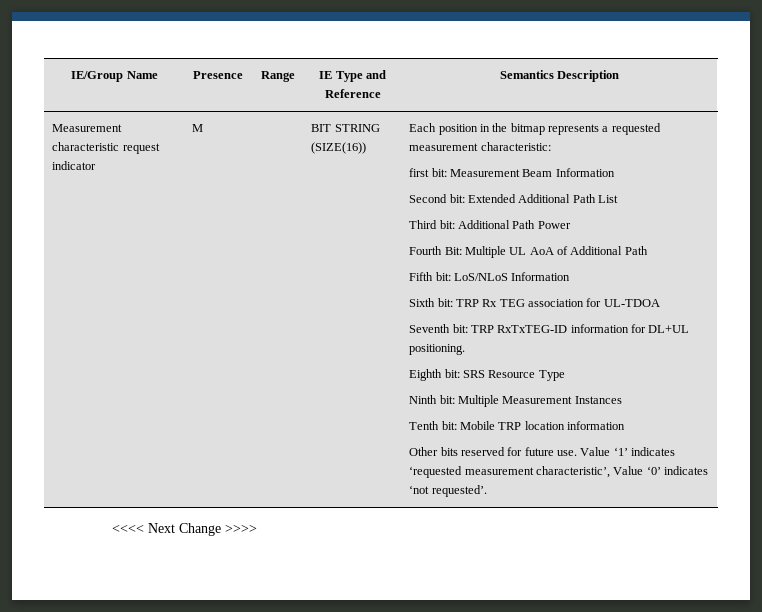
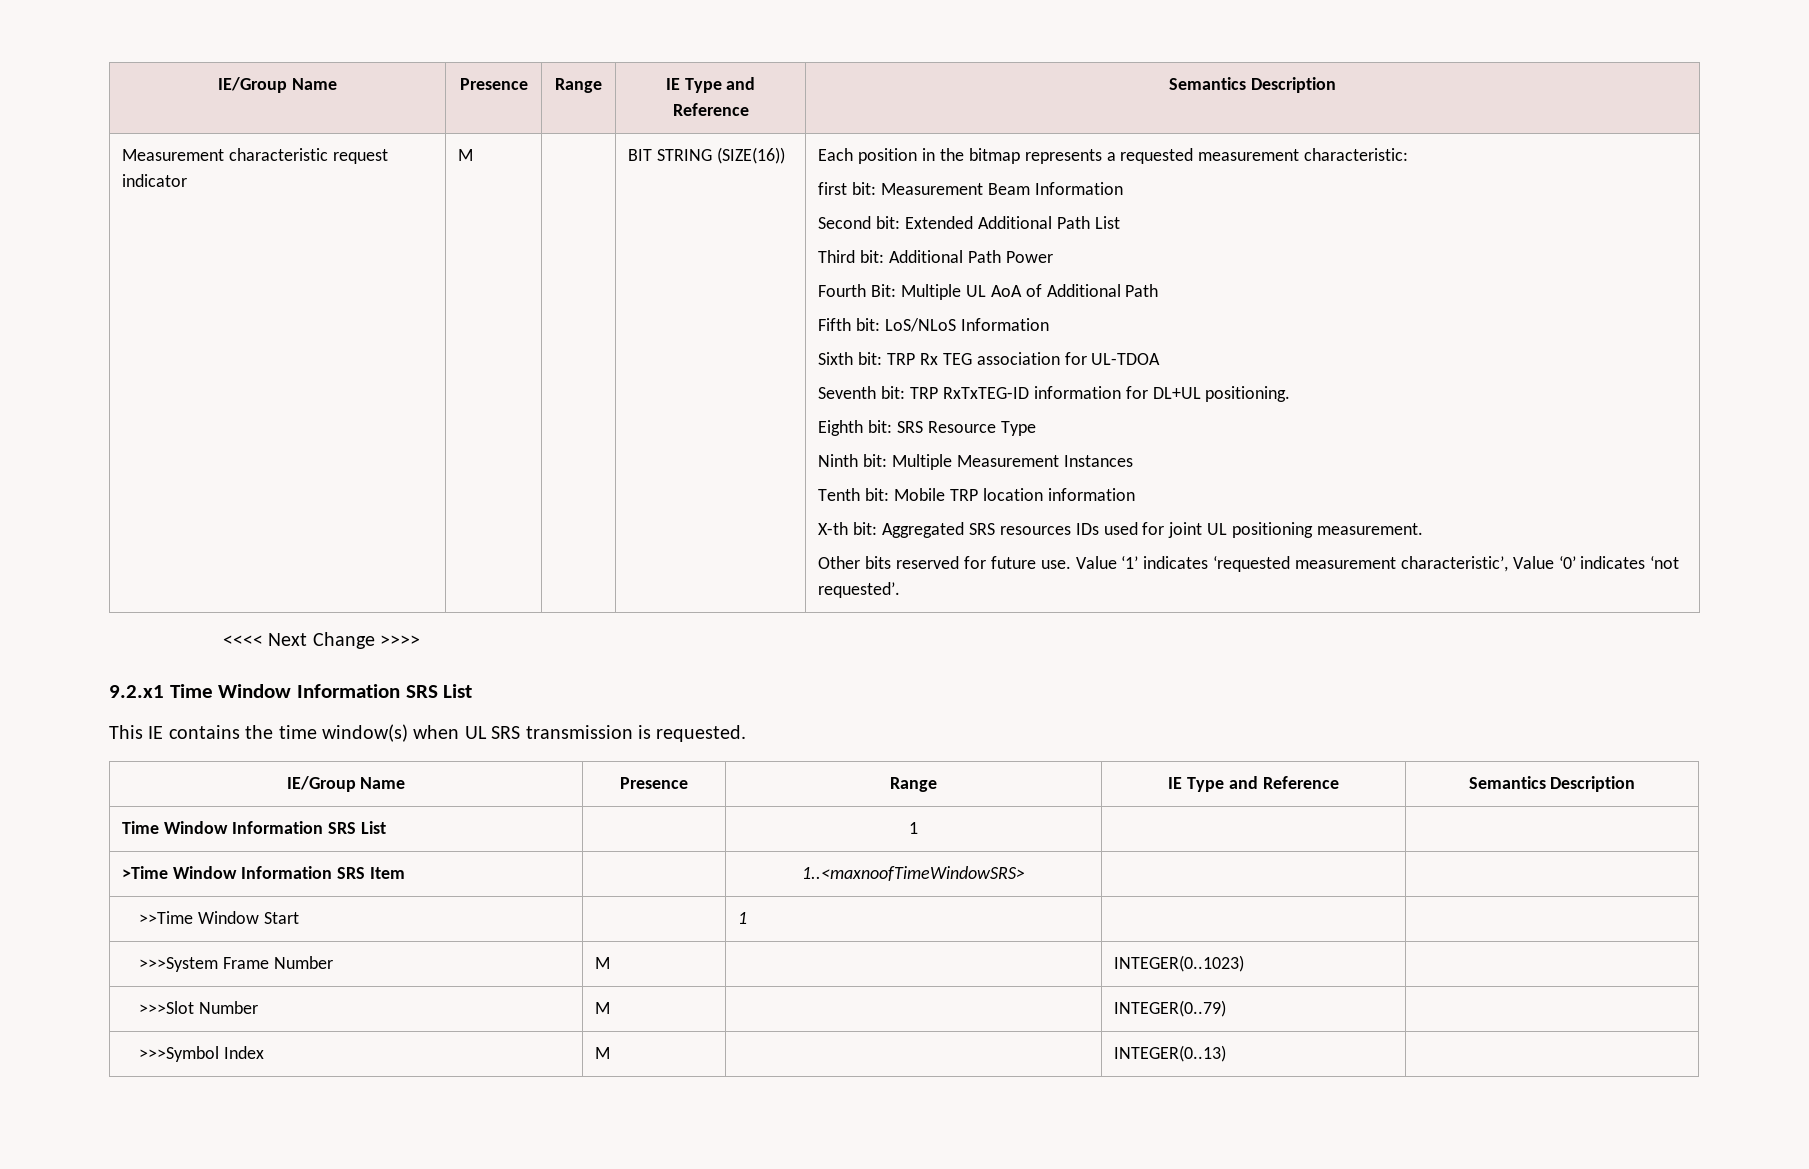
+ X-th bit: Aggregated SRS resources IDs used for joint UL positioning measurement.
+ 9.2.x1 Time Window Information SRS List
+ This IE contains the time window(s) when UL SRS transmission is requested.
+ IE/Group Name | Presence | Range | IE Type and Reference | Semantics Description
+ Time Window Information SRS List | | 1 | |
+ >Time Window Information SRS Item | | 1..<maxnoofTimeWindowSRS> | |
+ >>Time Window Start | | 1 | |
+ >>>System Frame Number | M | | INTEGER(0..1023) |
+ >>>Slot Number | M | | INTEGER(0..79) |
+ >>>Symbol Index | M | | INTEGER(0..13) |

